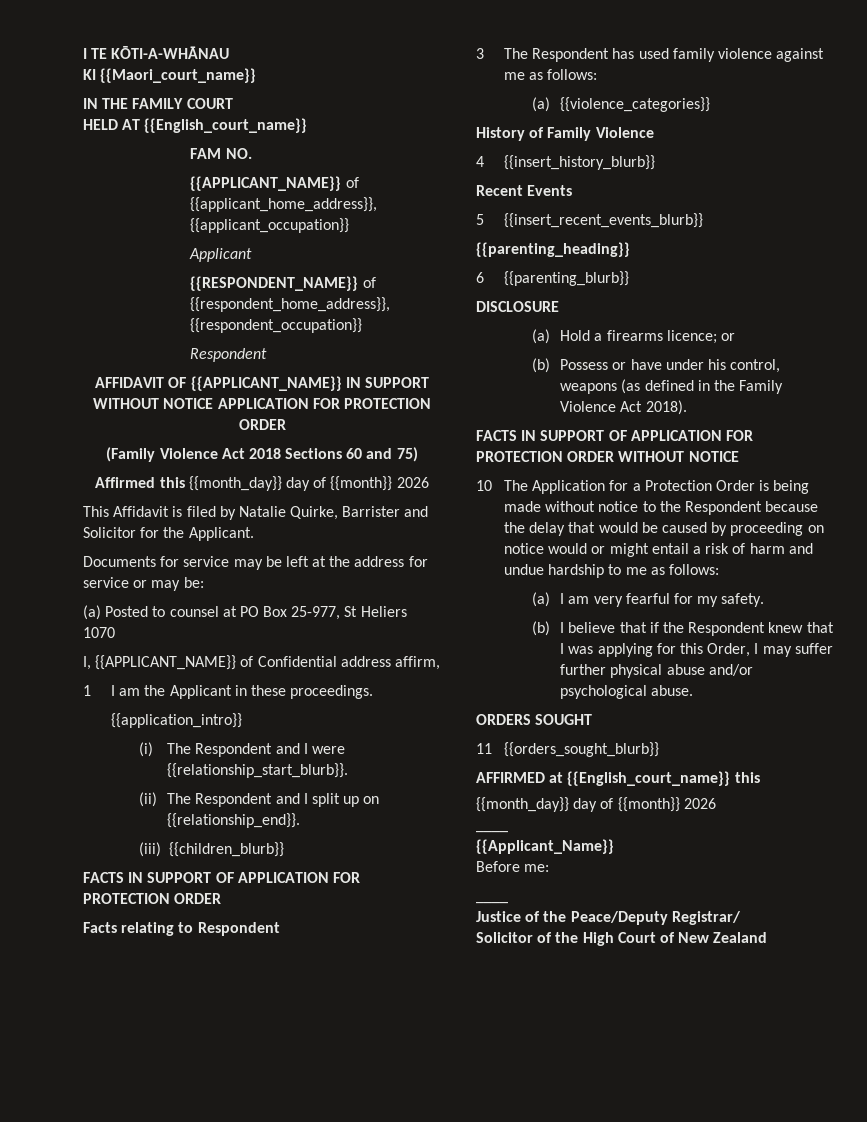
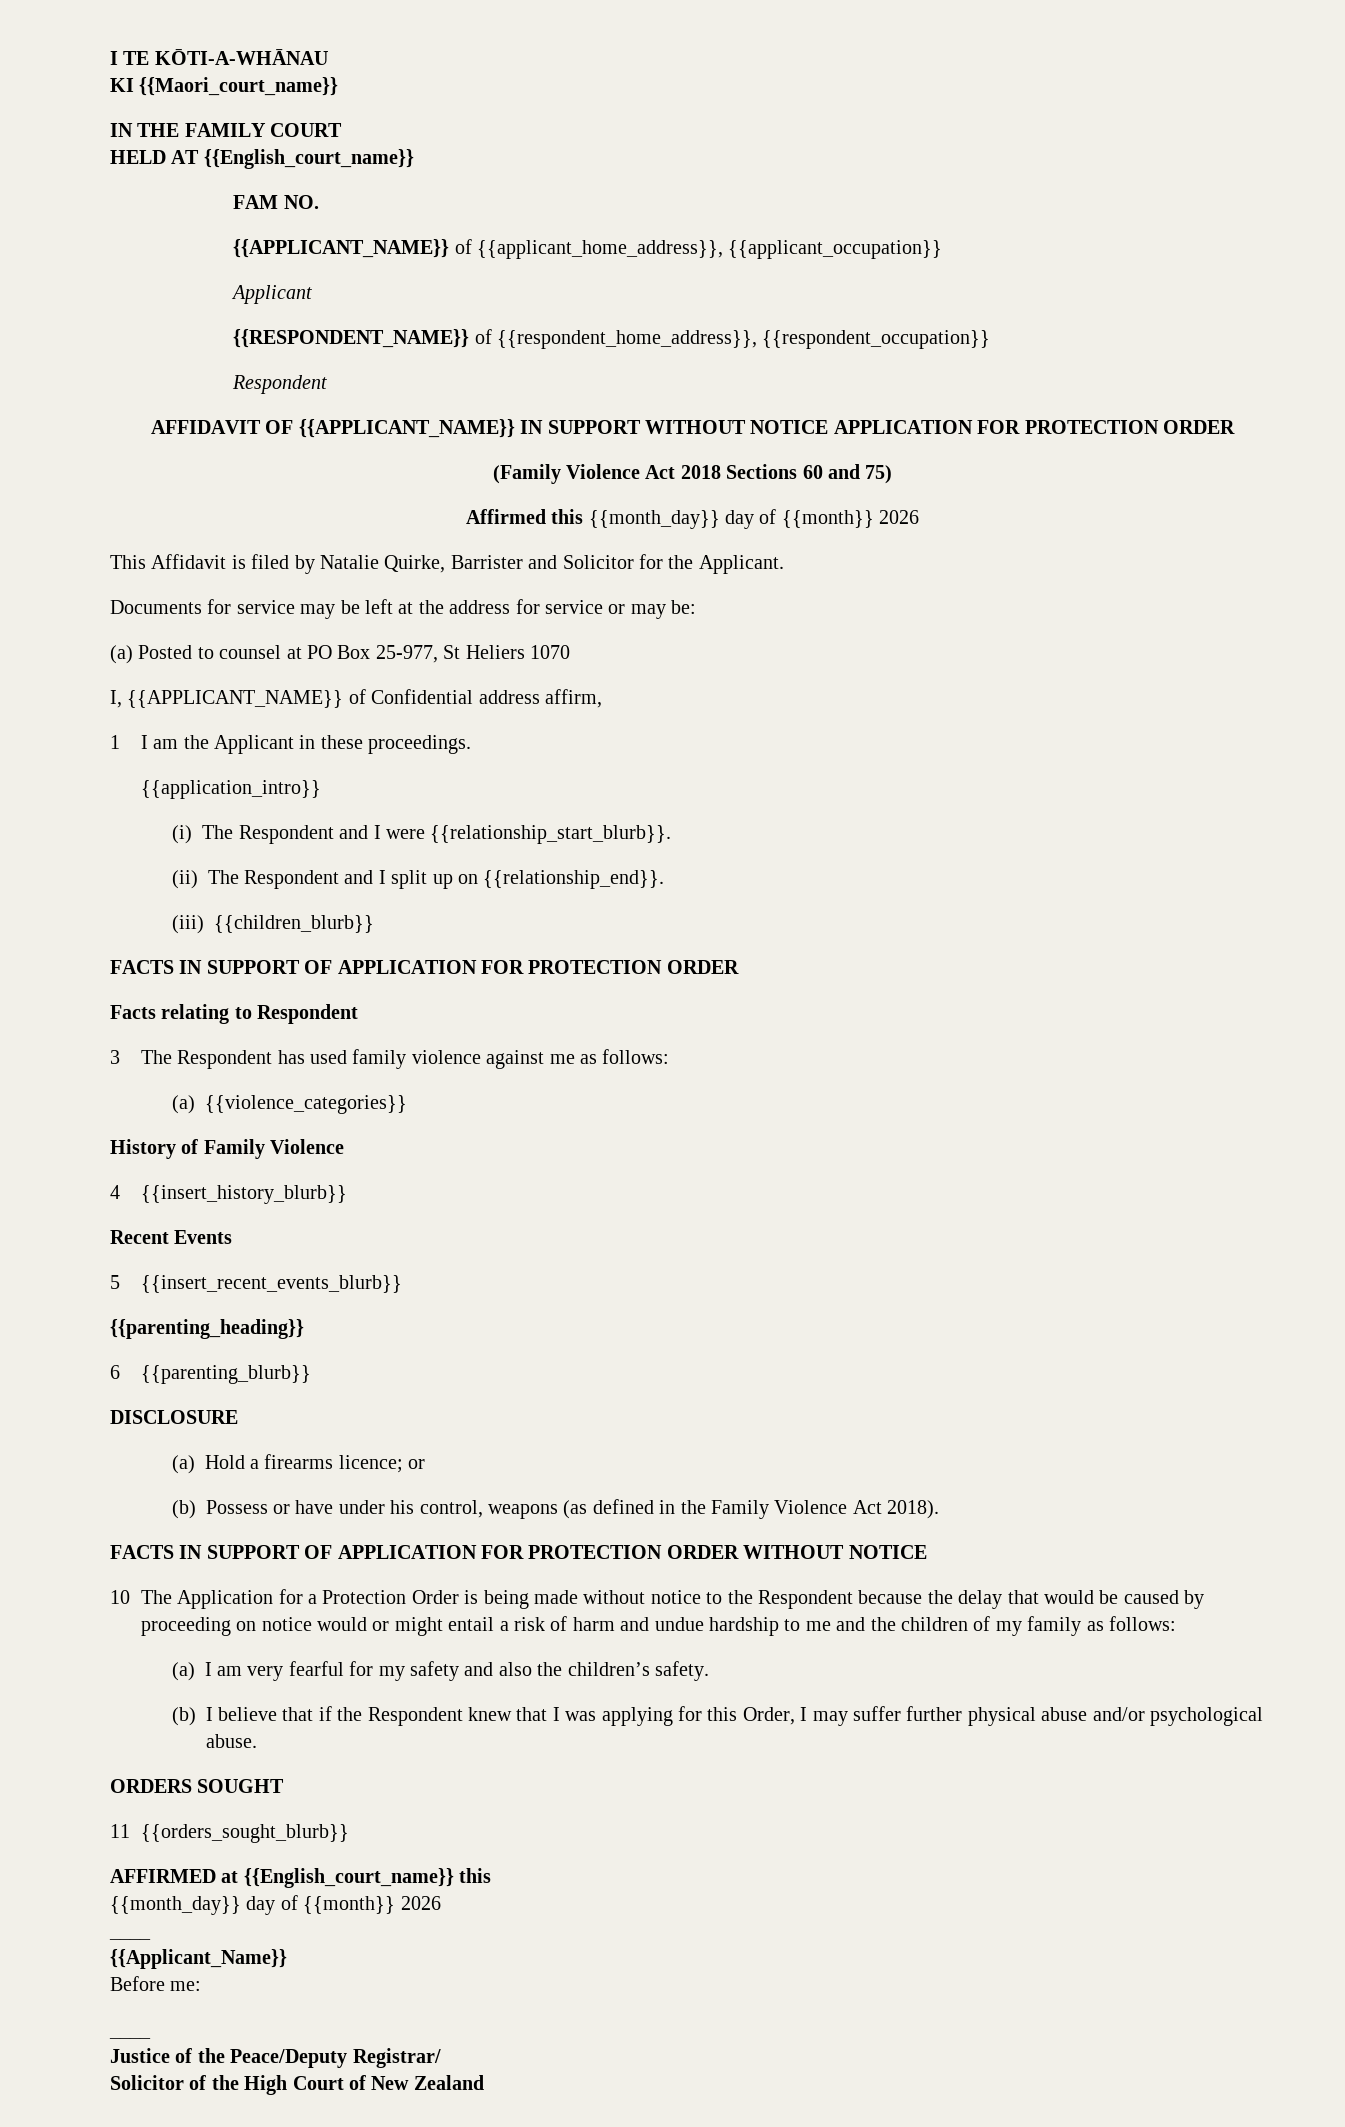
- 10 The Application for a Protection Order is being made without notice to the Respondent because the delay that would be caused by proceeding on notice would or might entail a risk of harm and undue hardship to me as follows:
+ 10 The Application for a Protection Order is being made without notice to the Respondent because the delay that would be caused by proceeding on notice would or might entail a risk of harm and undue hardship to me and the children of my family as follows:
- (a) I am very fearful for my safety.
+ (a) I am very fearful for my safety and also the children’s safety.

